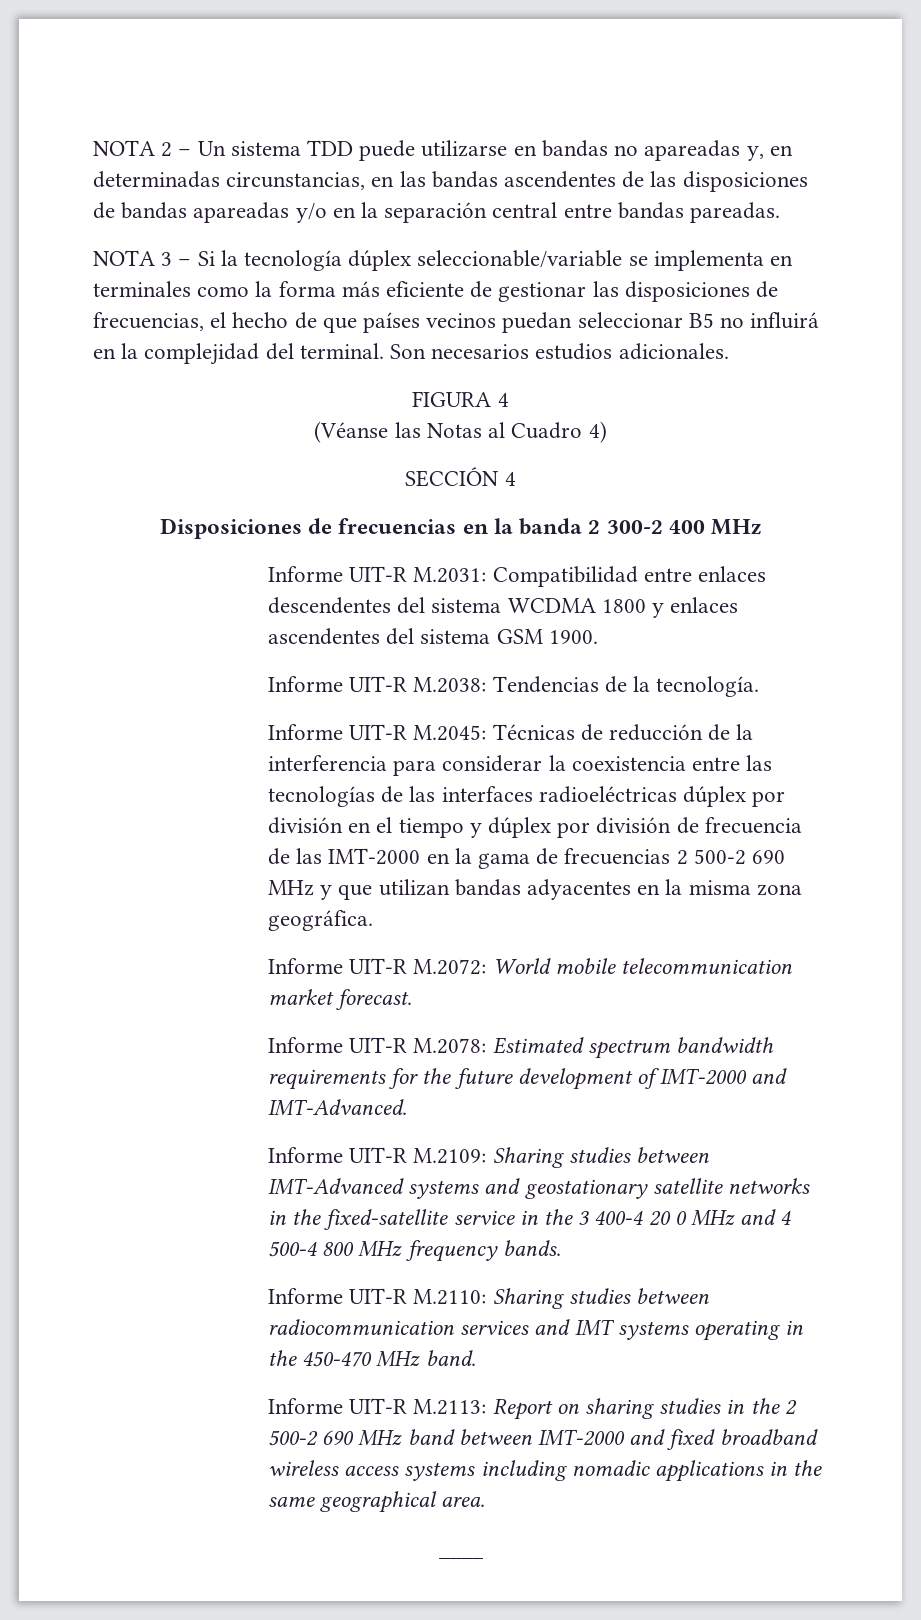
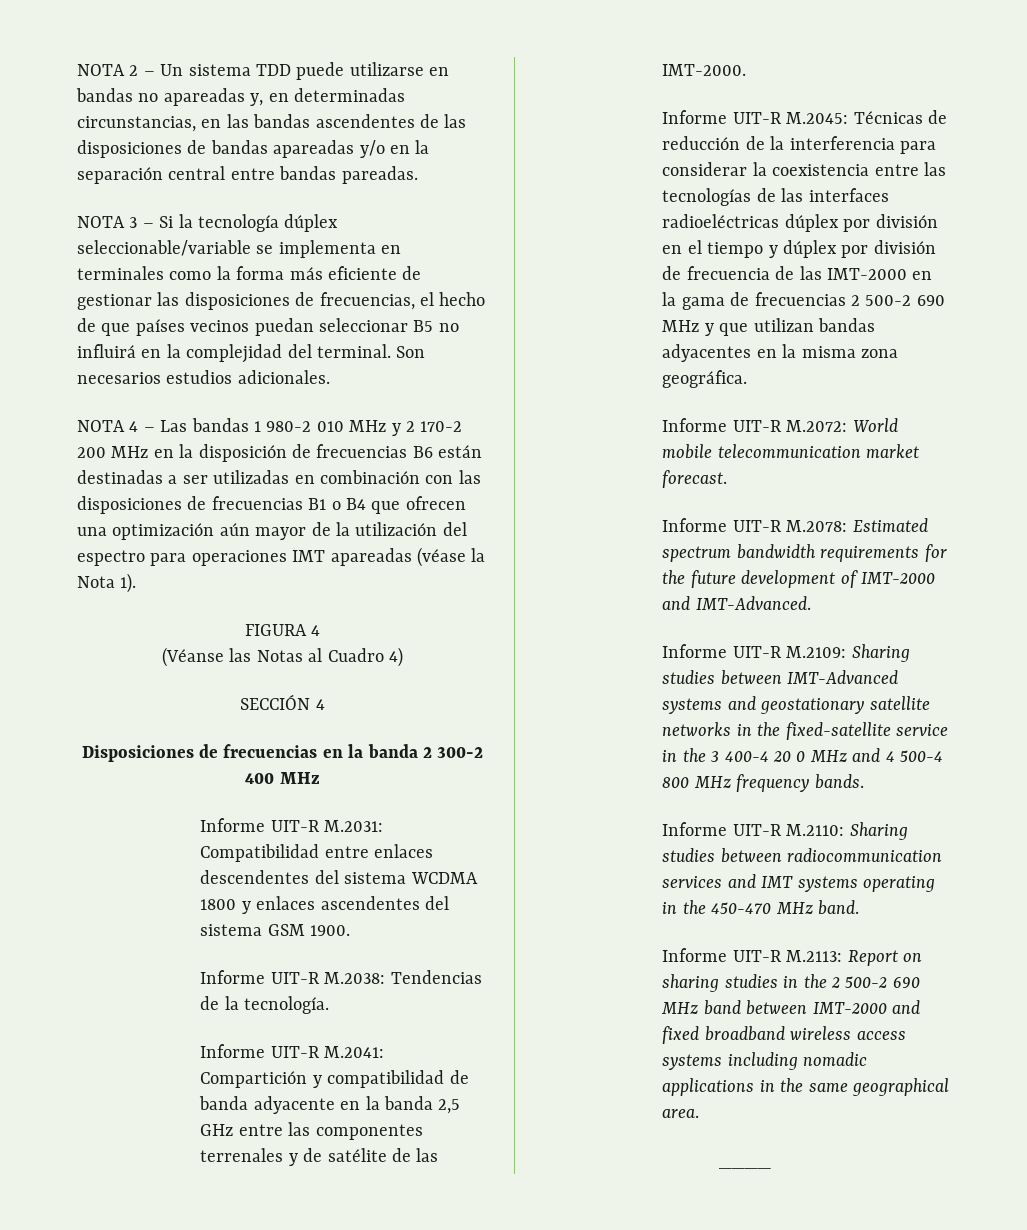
+ NOTA 4 – Las bandas 1 980-2 010 MHz y 2 170-2 200 MHz en la disposición de frecuencias B6 están destinadas a ser utilizadas en combinación con las disposiciones de frecuencias B1 o B4 que ofrecen una optimización aún mayor de la utilización del espectro para operaciones IMT apareadas (véase la Nota 1).
+ Informe UIT-R M.2041: Compartición y compatibilidad de banda adyacente en la banda 2,5 GHz entre las componentes terrenales y de satélite de las IMT-2000.

